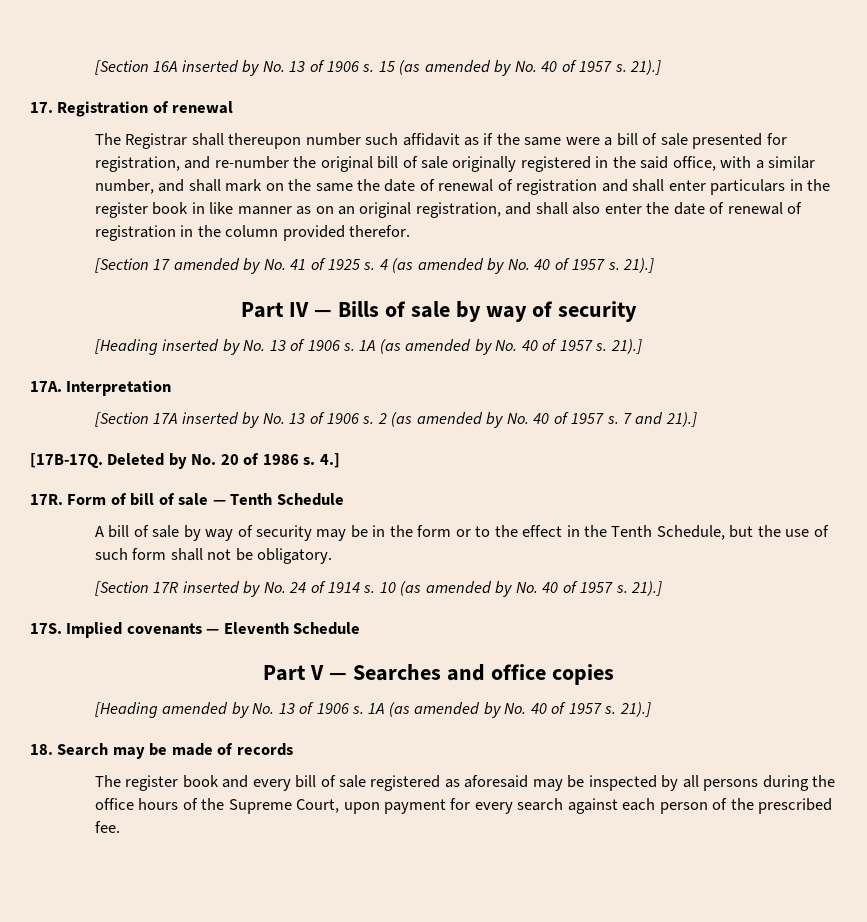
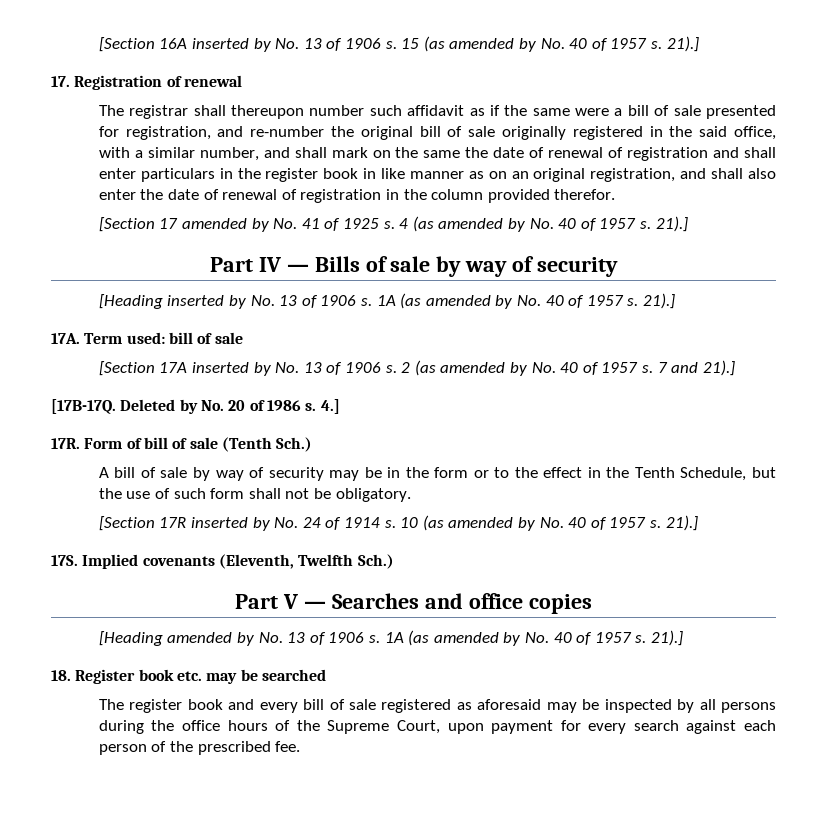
- The Registrar shall thereupon number such affidavit as if the same were a bill of sale presented for registration, and re-number the original bill of sale originally registered in the said office, with a similar number, and shall mark on the same the date of renewal of registration and shall enter particulars in the register book in like manner as on an original registration, and shall also enter the date of renewal of registration in the column provided therefor.
+ The registrar shall thereupon number such affidavit as if the same were a bill of sale presented for registration, and re-number the original bill of sale originally registered in the said office, with a similar number, and shall mark on the same the date of renewal of registration and shall enter particulars in the register book in like manner as on an original registration, and shall also enter the date of renewal of registration in the column provided therefor.
- Interpretation
+ Term used: bill of sale
- Form of bill of sale — Tenth Schedule
+ Form of bill of sale (Tenth Sch.)
- Implied covenants — Eleventh Schedule
+ Implied covenants (Eleventh, Twelfth Sch.)
- 18. Search may be made of records
+ 18. Register book etc. may be searched

